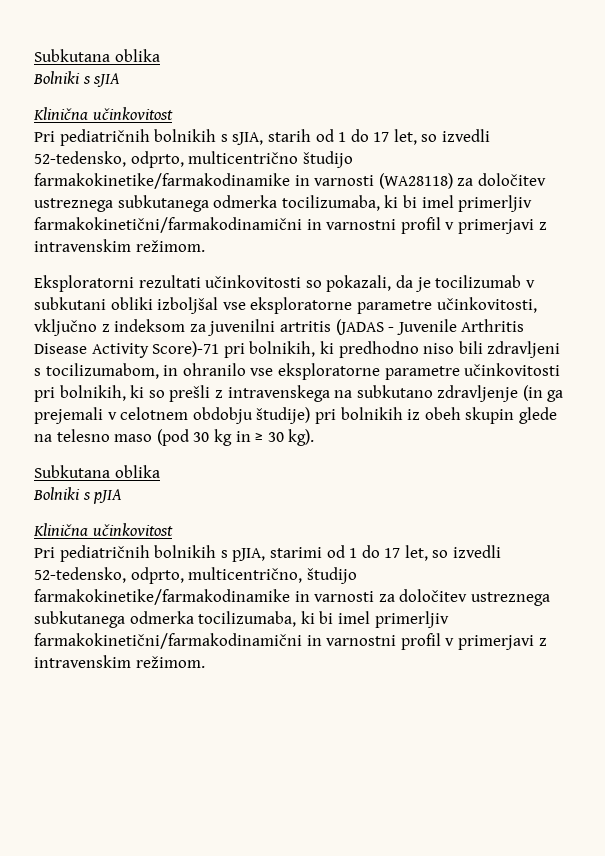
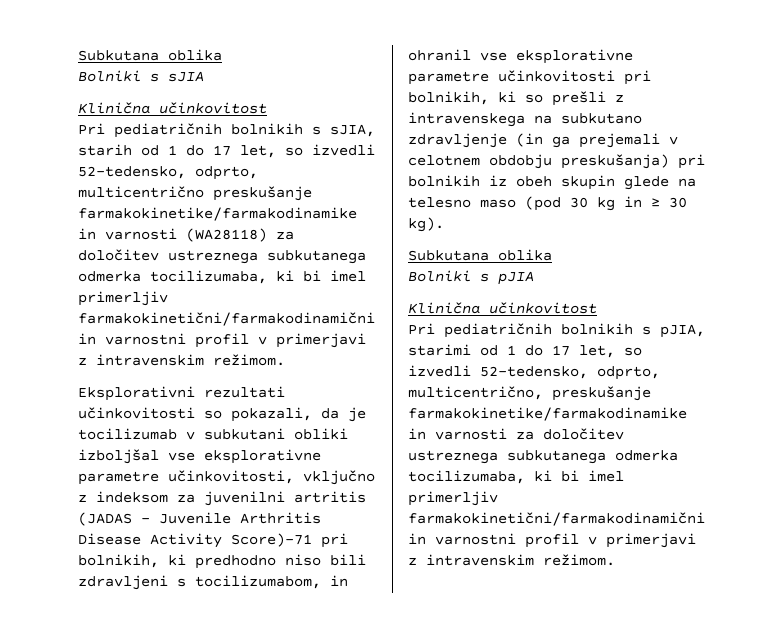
- Pri pediatričnih bolnikih s sJIA, starih od 1 do 17 let, so izvedli 52-tedensko, odprto, multicentrično študijo farmakokinetike/farmakodinamike in varnosti (WA28118) za določitev ustreznega subkutanega odmerka tocilizumaba, ki bi imel primerljiv farmakokinetični/farmakodinamični in varnostni profil v primerjavi z intravenskim režimom.
+ Pri pediatričnih bolnikih s sJIA, starih od 1 do 17 let, so izvedli 52-tedensko, odprto, multicentrično preskušanje farmakokinetike/farmakodinamike in varnosti (WA28118) za določitev ustreznega subkutanega odmerka tocilizumaba, ki bi imel primerljiv farmakokinetični/farmakodinamični in varnostni profil v primerjavi z intravenskim režimom.
- Eksploratorni rezultati učinkovitosti so pokazali, da je tocilizumab v subkutani obliki izboljšal vse eksploratorne parametre učinkovitosti, vključno z indeksom za juvenilni artritis (JADAS - Juvenile Arthritis Disease Activity Score)-71 pri bolnikih, ki predhodno niso bili zdravljeni s tocilizumabom, in ohranilo vse eksploratorne parametre učinkovitosti pri bolnikih, ki so prešli z intravenskega na subkutano zdravljenje (in ga prejemali v celotnem obdobju študije) pri bolnikih iz obeh skupin glede na telesno maso (pod 30 kg in ≥ 30 kg).
+ Eksplorativni rezultati učinkovitosti so pokazali, da je tocilizumab v subkutani obliki izboljšal vse eksplorativne parametre učinkovitosti, vključno z indeksom za juvenilni artritis (JADAS - Juvenile Arthritis Disease Activity Score)-71 pri bolnikih, ki predhodno niso bili zdravljeni s tocilizumabom, in ohranil vse eksplorativne parametre učinkovitosti pri bolnikih, ki so prešli z intravenskega na subkutano zdravljenje (in ga prejemali v celotnem obdobju preskušanja) pri bolnikih iz obeh skupin glede na telesno maso (pod 30 kg in ≥ 30 kg).
- Pri pediatričnih bolnikih s pJIA, starimi od 1 do 17 let, so izvedli 52-tedensko, odprto, multicentrično, študijo farmakokinetike/farmakodinamike in varnosti za določitev ustreznega subkutanega odmerka tocilizumaba, ki bi imel primerljiv farmakokinetični/farmakodinamični in varnostni profil v primerjavi z intravenskim režimom.
+ Pri pediatričnih bolnikih s pJIA, starimi od 1 do 17 let, so izvedli 52-tedensko, odprto, multicentrično, preskušanje farmakokinetike/farmakodinamike in varnosti za določitev ustreznega subkutanega odmerka tocilizumaba, ki bi imel primerljiv farmakokinetični/farmakodinamični in varnostni profil v primerjavi z intravenskim režimom.

